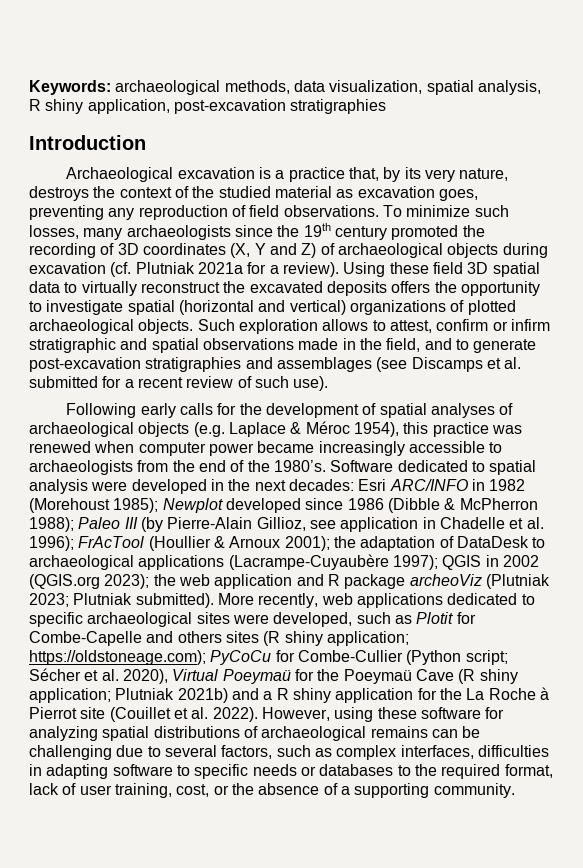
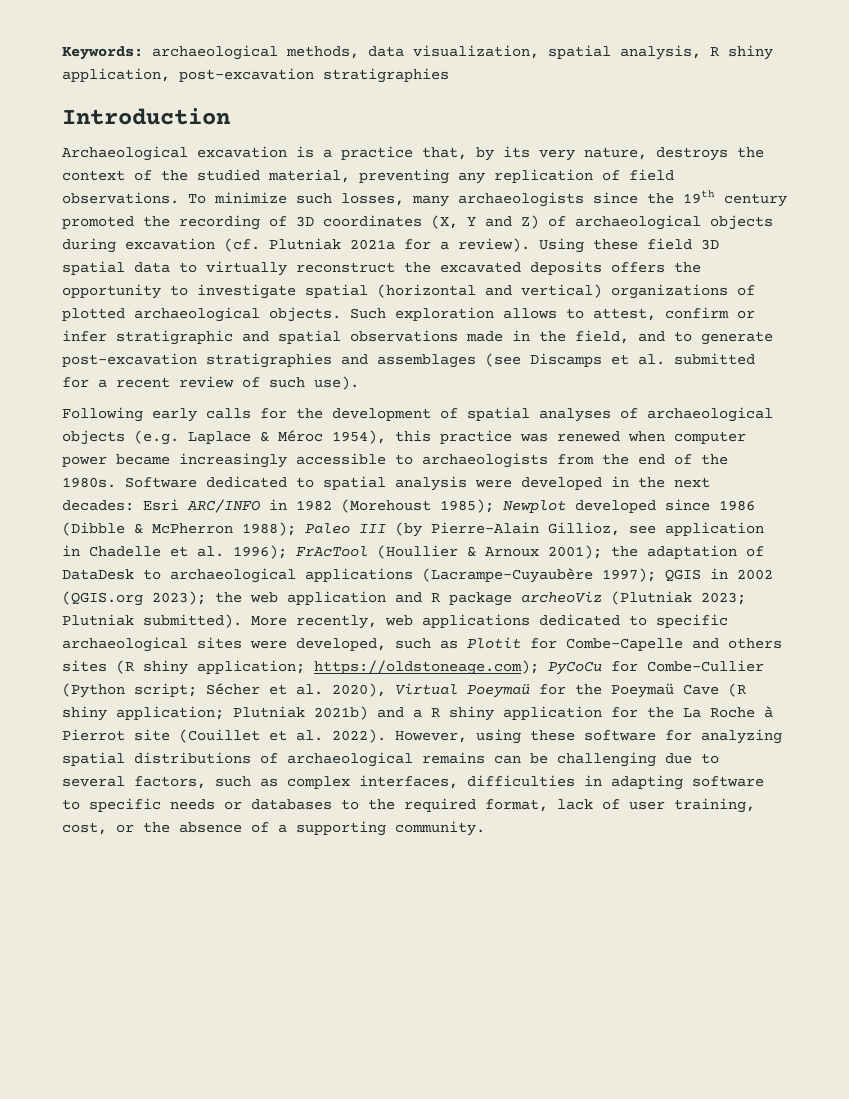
- Archaeological excavation is a practice that, by its very nature, destroys the context of the studied material as excavation goes, preventing any reproduction of field observations.
+ Archaeological excavation is a practice that, by its very nature, destroys the context of the studied material, preventing any replication of field observations.
- Such exploration allows to attest, confirm or infirm stratigraphic and spatial observations made in the field, and to generate post-excavation stratigraphies and assemblages (see Discamps et al. submitted for a recent review of such use).
+ Such exploration allows to attest, confirm or infer stratigraphic and spatial observations made in the field, and to generate post-excavation stratigraphies and assemblages (see Discamps et al. submitted for a recent review of such use).
- Following early calls for the development of spatial analyses of archaeological objects (e.g. Laplace & Méroc 1954), this practice was renewed when computer power became increasingly accessible to archaeologists from the end of the 1980’s.
+ Following early calls for the development of spatial analyses of archaeological objects (e.g. Laplace & Méroc 1954), this practice was renewed when computer power became increasingly accessible to archaeologists from the end of the 1980s.

